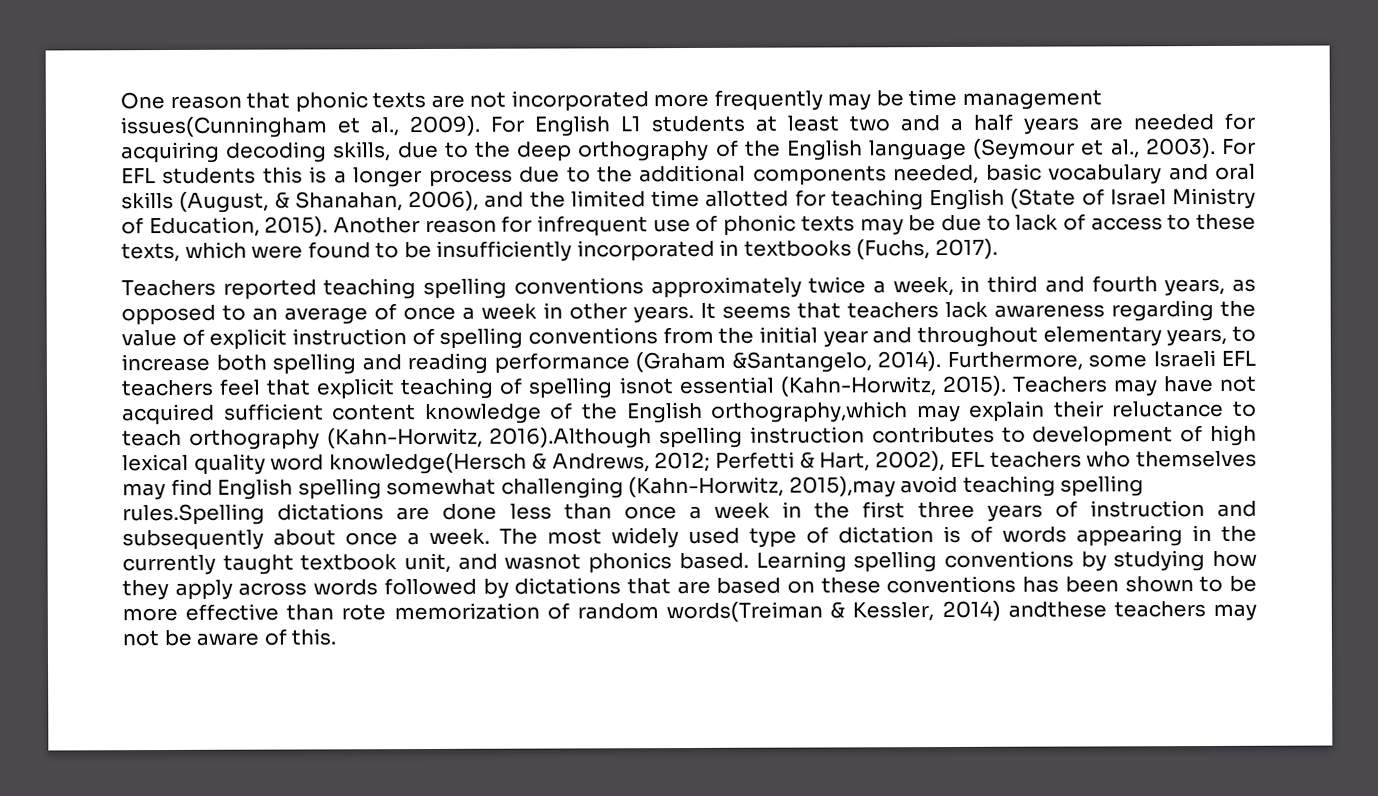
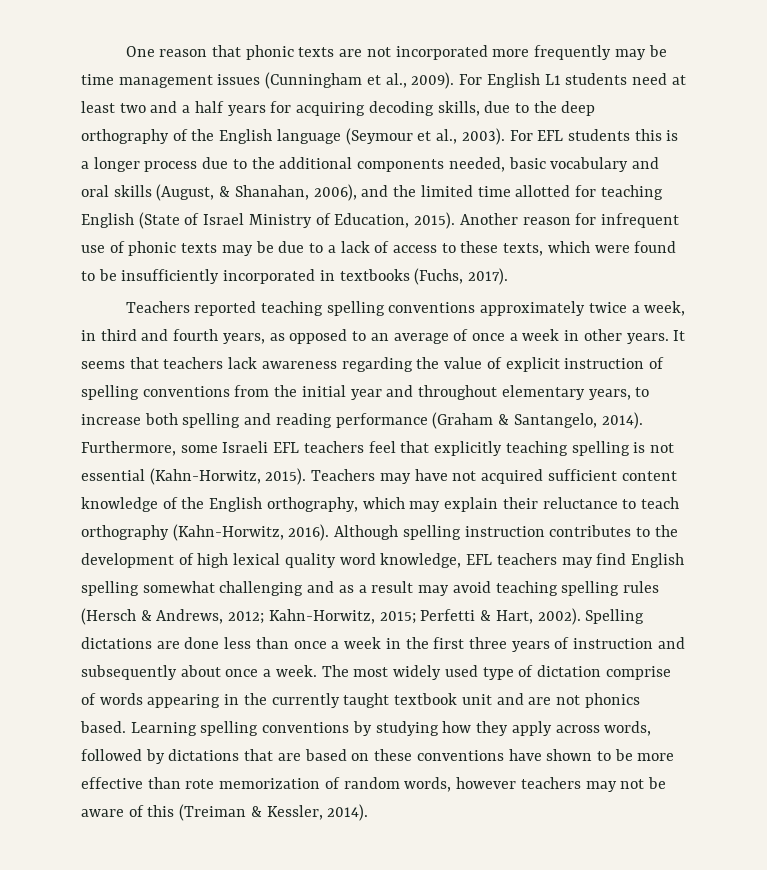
- One reason that phonic texts are not incorporated more frequently may be time management issues(Cunningham et al., 2009).
+ One reason that phonic texts are not incorporated more frequently may be time management issues (Cunningham et al., 2009).
- For English L1 students at least two and a half years are needed for acquiring decoding skills, due to the deep orthography of the English language (Seymour et al., 2003).
+ For English L1 students need at least two and a half years for acquiring decoding skills, due to the deep orthography of the English language (Seymour et al., 2003).
- Another reason for infrequent use of phonic texts may be due to lack of access to these texts, which were found to be insufficiently incorporated in textbooks (Fuchs, 2017).
+ Another reason for infrequent use of phonic texts may be due to a lack of access to these texts, which were found to be insufficiently incorporated in textbooks (Fuchs, 2017).
- It seems that teachers lack awareness regarding the value of explicit instruction of spelling conventions from the initial year and throughout elementary years, to increase both spelling and reading performance (Graham &Santangelo, 2014).
+ It seems that teachers lack awareness regarding the value of explicit instruction of spelling conventions from the initial year and throughout elementary years, to increase both spelling and reading performance (Graham & Santangelo, 2014).
- Furthermore, some Israeli EFL teachers feel that explicit teaching of spelling isnot essential (Kahn-Horwitz, 2015).
+ Furthermore, some Israeli EFL teachers feel that explicitly teaching spelling is not essential (Kahn-Horwitz, 2015).
- Teachers may have not acquired sufficient content knowledge of the English orthography,which may explain their reluctance to teach orthography (Kahn-Horwitz, 2016).Although spelling instruction contributes to development of high lexical quality word knowledge(Hersch & Andrews, 2012; Perfetti & Hart, 2002), EFL teachers who themselves may find English spelling somewhat challenging (Kahn-Horwitz, 2015),may avoid teaching spelling rules.Spelling dictations are done less than once a week in the first three years of instruction and subsequently about once a week.
+ Teachers may have not acquired sufficient content knowledge of the English orthography, which may explain their reluctance to teach orthography (Kahn-Horwitz, 2016). Although spelling instruction contributes to the development of high lexical quality word knowledge, EFL teachers may find English spelling somewhat challenging and as a result may avoid teaching spelling rules (Hersch & Andrews, 2012; Kahn-Horwitz, 2015; Perfetti & Hart, 2002). Spelling dictations are done less than once a week in the first three years of instruction and subsequently about once a week.
- The most widely used type of dictation is of words appearing in the currently taught textbook unit, and wasnot phonics based.
+ The most widely used type of dictation comprise of words appearing in the currently taught textbook unit and are not phonics based.
- Learning spelling conventions by studying how they apply across words followed by dictations that are based on these conventions has been shown to be more effective than rote memorization of random words(Treiman & Kessler, 2014) andthese teachers may not be aware of this.
+ Learning spelling conventions by studying how they apply across words, followed by dictations that are based on these conventions have shown to be more effective than rote memorization of random words, however teachers may not be aware of this (Treiman & Kessler, 2014).

